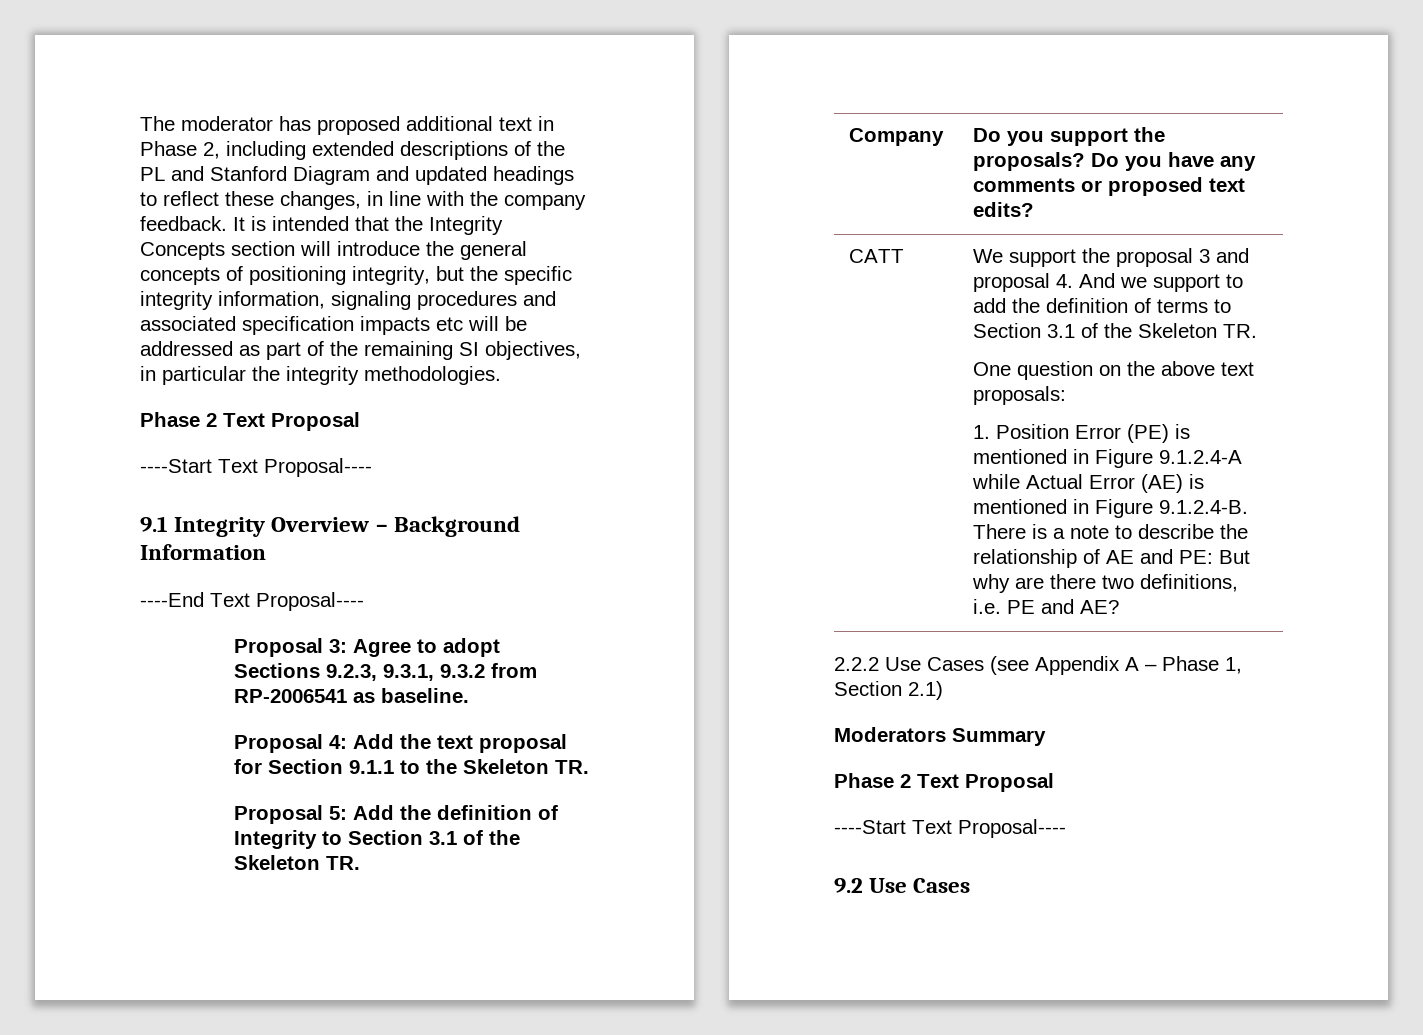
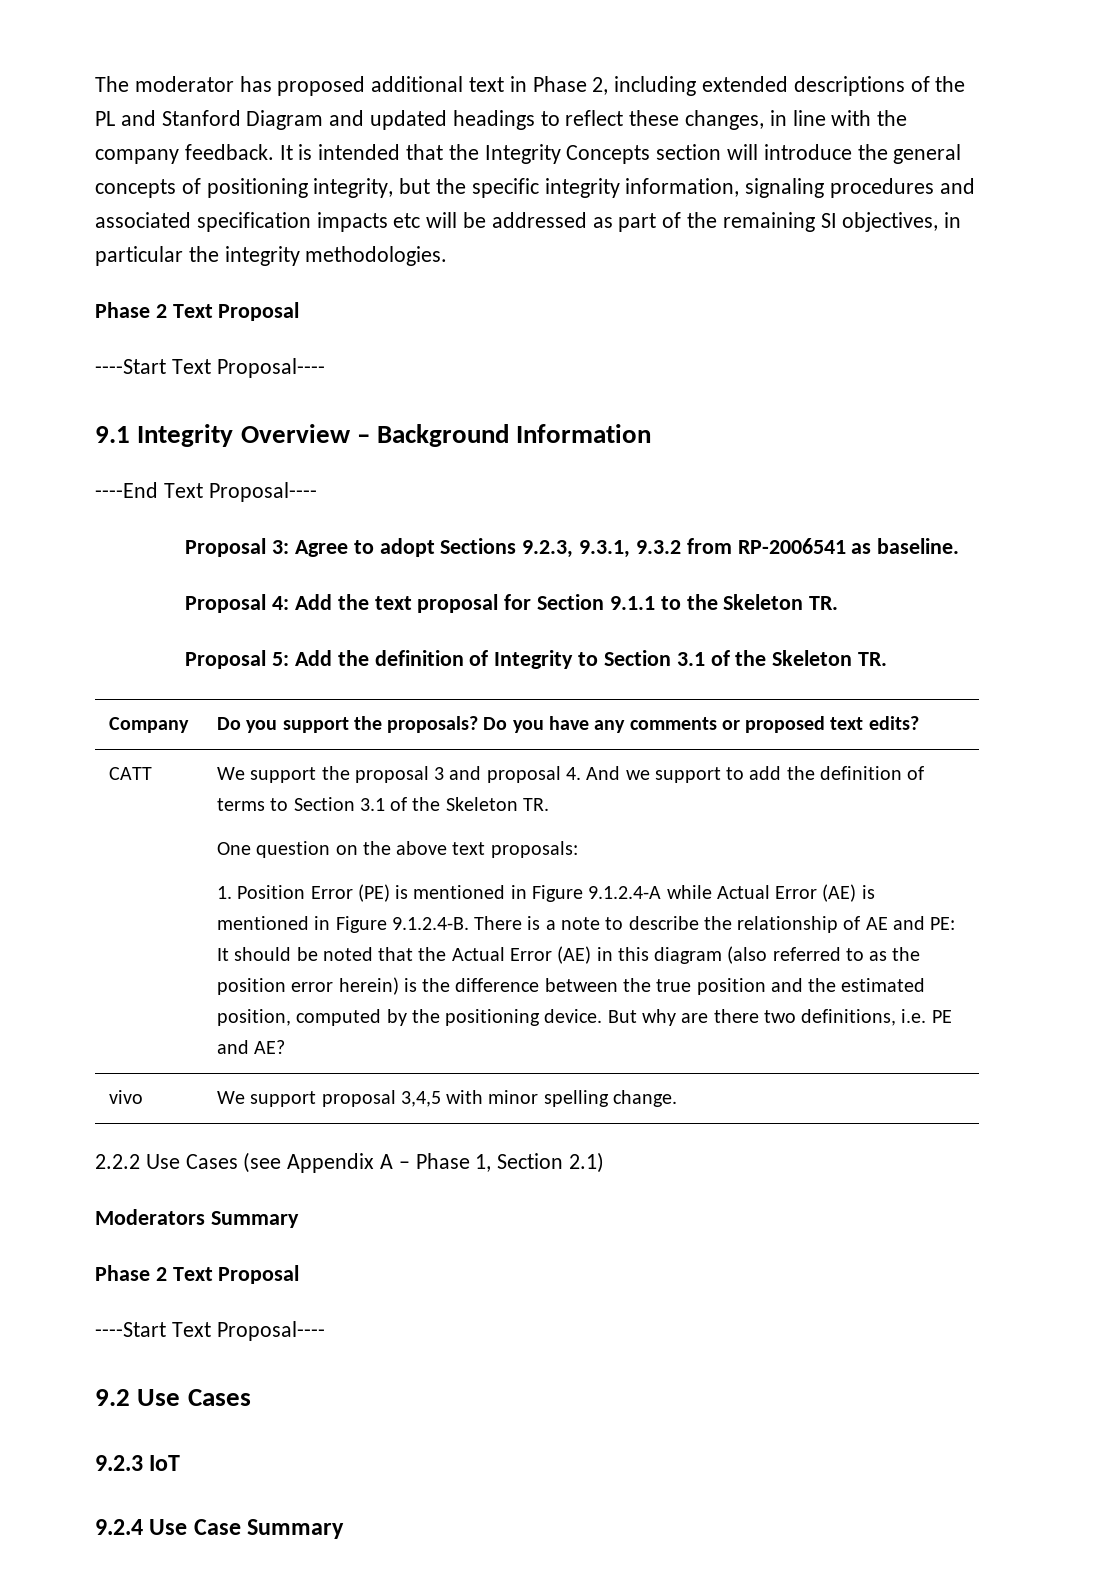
- 1. Position Error (PE) is mentioned in Figure 9.1.2.4-A while Actual Error (AE) is mentioned in Figure 9.1.2.4-B. There is a note to describe the relationship of AE and PE: But why are there two definitions, i.e. PE and AE?
+ 1. Position Error (PE) is mentioned in Figure 9.1.2.4-A while Actual Error (AE) is mentioned in Figure 9.1.2.4-B. There is a note to describe the relationship of AE and PE: It should be noted that the Actual Error (AE) in this diagram (also referred to as the position error herein) is the difference between the true position and the estimated position, computed by the positioning device. But why are there two definitions, i.e. PE and AE?
+ vivo | We support proposal 3,4,5 with minor spelling change.
+ 9.2.3 IoT
+ 9.2.4 Use Case Summary

